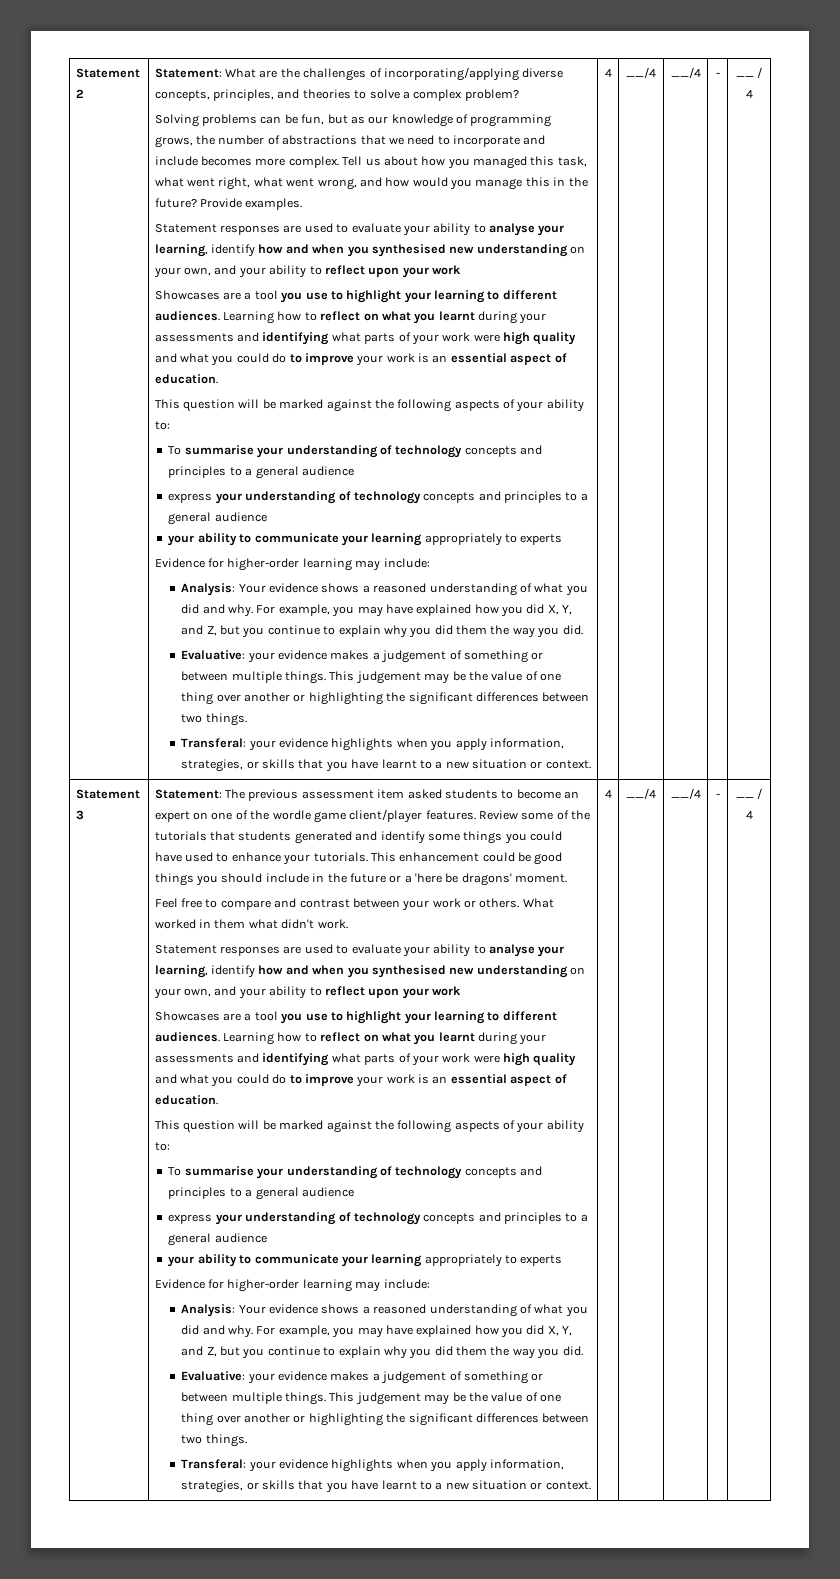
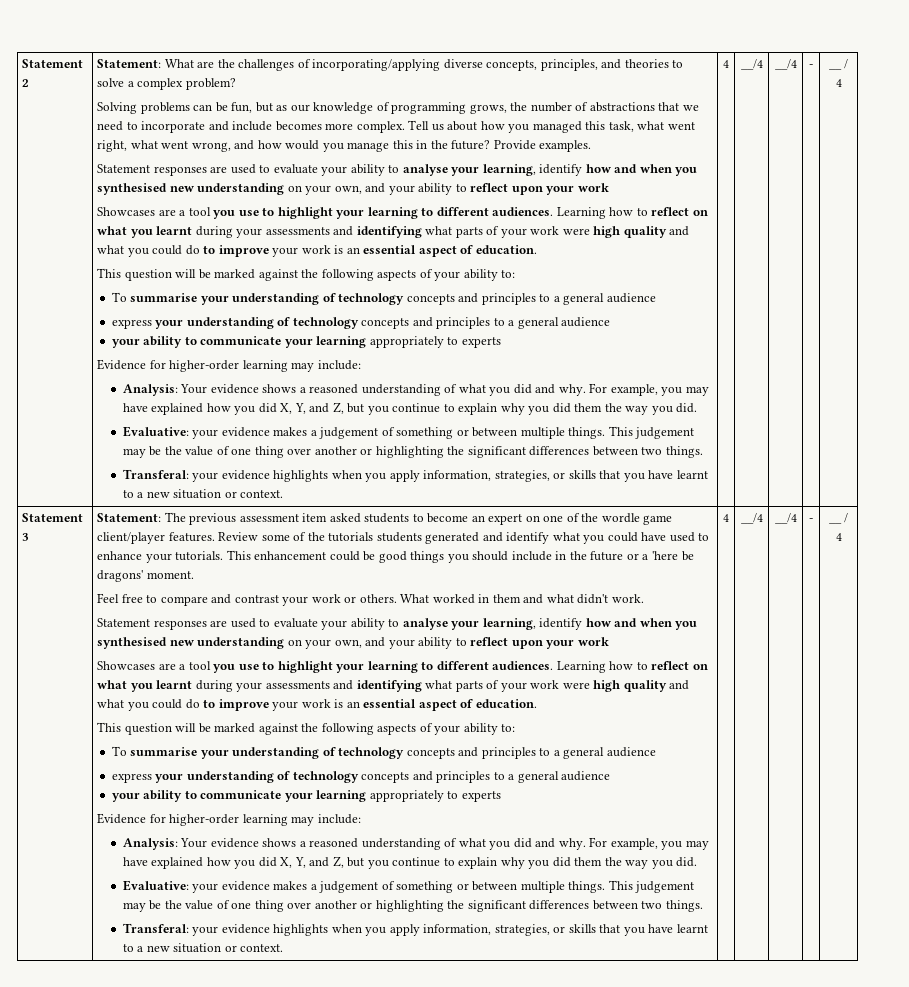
- Review some of the tutorials that students generated and identify some things you could have used to enhance your tutorials.
+ Review some of the tutorials students generated and identify what you could have used to enhance your tutorials.
- Feel free to compare and contrast between your work or others.
+ Feel free to compare and contrast your work or others.
- What worked in them what didn't work.
+ What worked in them and what didn't work.

